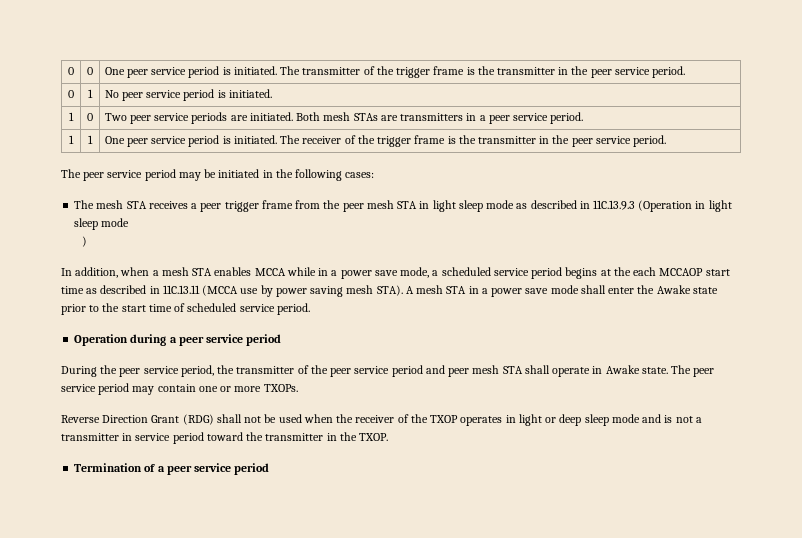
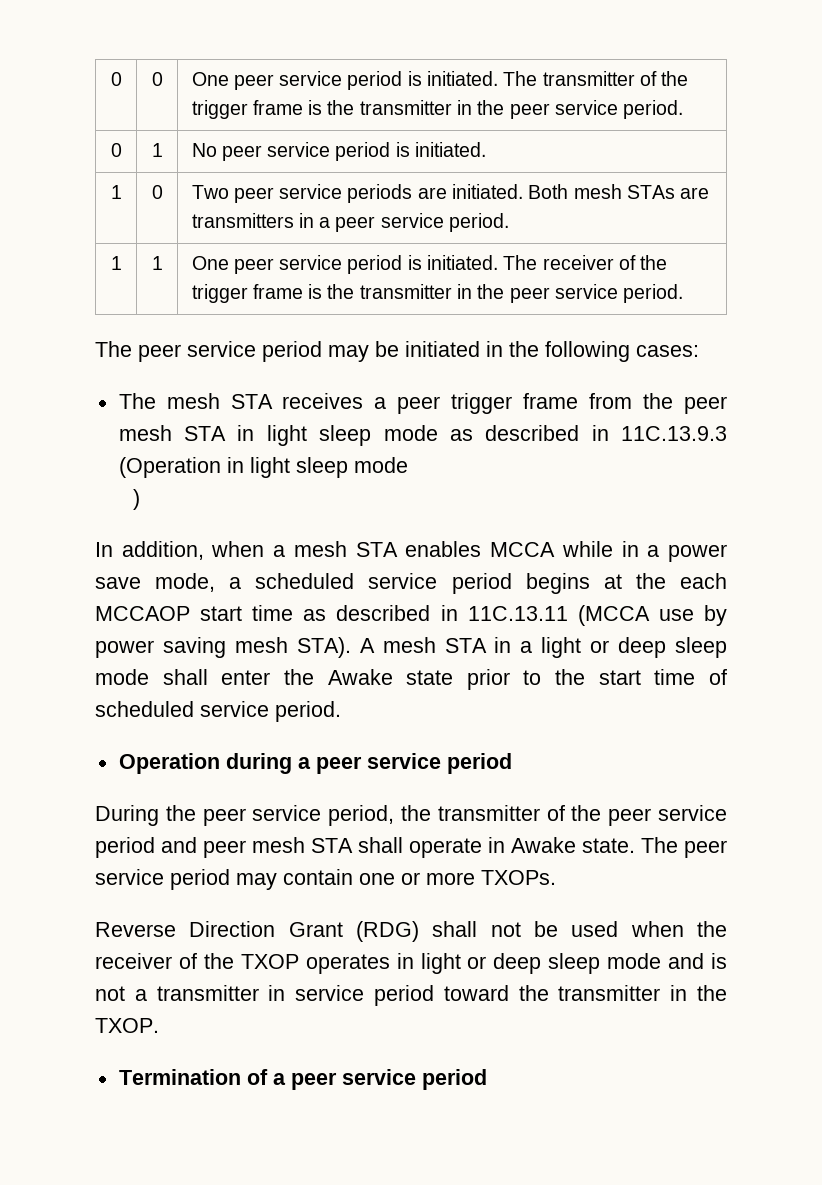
- A mesh STA in a power save mode shall enter the Awake state prior to the start time of scheduled service period.
+ A mesh STA in a light or deep sleep mode shall enter the Awake state prior to the start time of scheduled service period.

